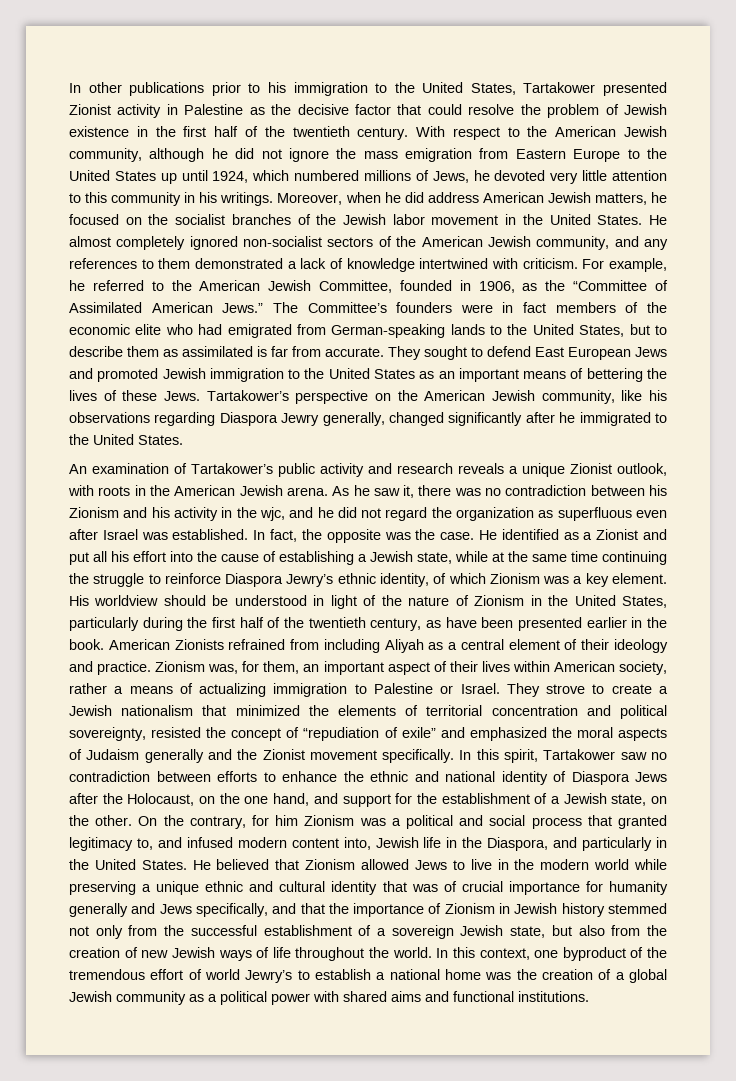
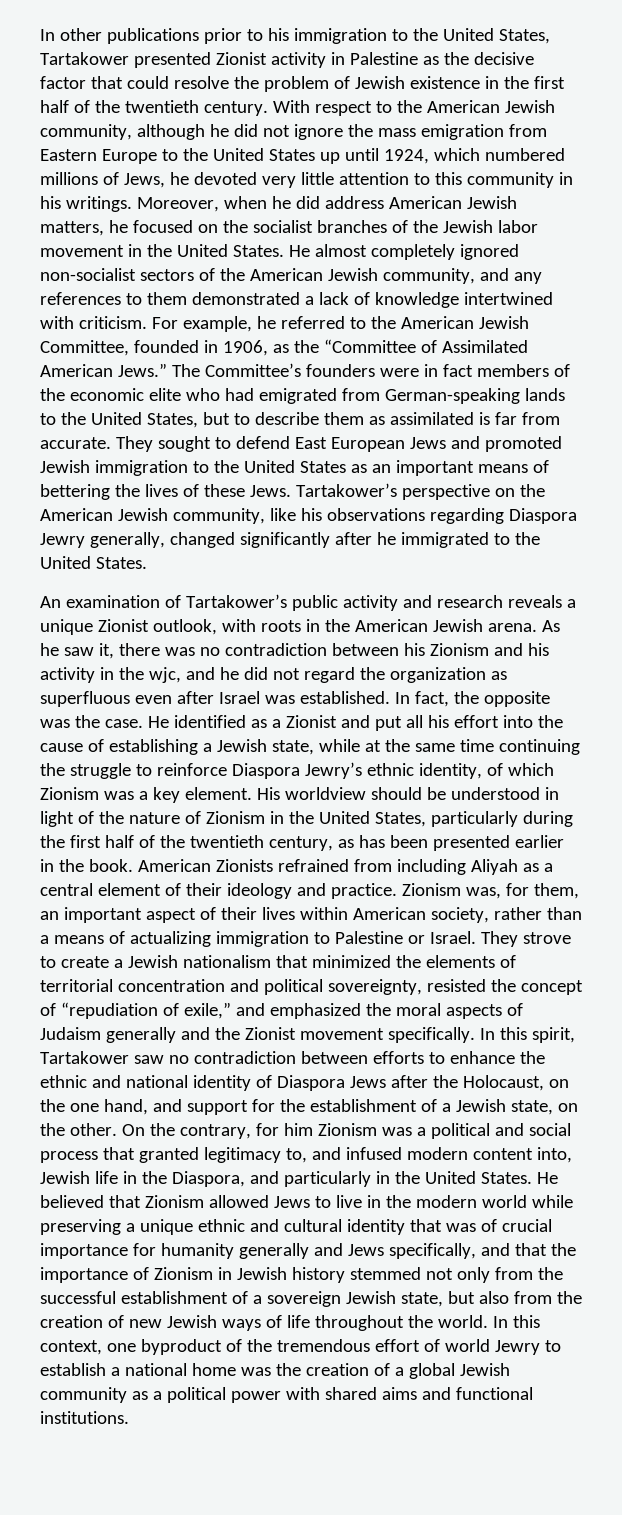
- His worldview should be understood in light of the nature of Zionism in the United States, particularly during the first half of the twentieth century, as have been presented earlier in the book.
+ His worldview should be understood in light of the nature of Zionism in the United States, particularly during the first half of the twentieth century, as has been presented earlier in the book.
- Zionism was, for them, an important aspect of their lives within American society, rather a means of actualizing immigration to Palestine or Israel.
+ Zionism was, for them, an important aspect of their lives within American society, rather than a means of actualizing immigration to Palestine or Israel.
- They strove to create a Jewish nationalism that minimized the elements of territorial concentration and political sovereignty, resisted the concept of “repudiation of exile” and emphasized the moral aspects of Judaism generally and the Zionist movement specifically.
+ They strove to create a Jewish nationalism that minimized the elements of territorial concentration and political sovereignty, resisted the concept of “repudiation of exile,” and emphasized the moral aspects of Judaism generally and the Zionist movement specifically.
- In this context, one byproduct of the tremendous effort of world Jewry’s to establish a national home was the creation of a global Jewish community as a political power with shared aims and functional institutions.
+ In this context, one byproduct of the tremendous effort of world Jewry to establish a national home was the creation of a global Jewish community as a political power with shared aims and functional institutions.

